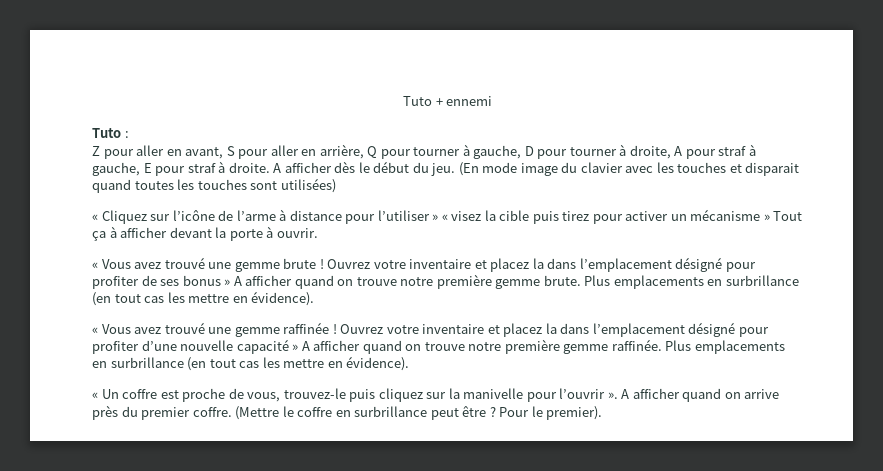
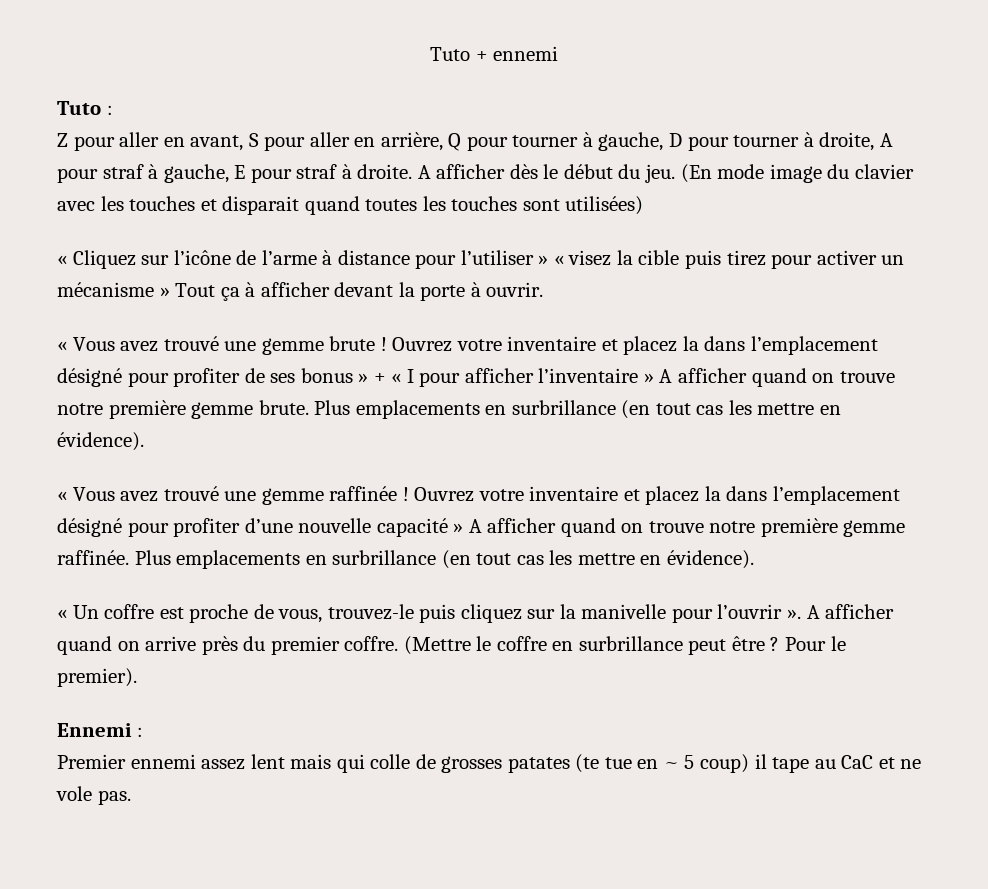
- Ouvrez votre inventaire et placez la dans l’emplacement désigné pour profiter de ses bonus » A afficher quand on trouve notre première gemme brute.
+ Ouvrez votre inventaire et placez la dans l’emplacement désigné pour profiter de ses bonus » + « I pour afficher l’inventaire » A afficher quand on trouve notre première gemme brute.
+ Ennemi :
+ Premier ennemi assez lent mais qui colle de grosses patates (te tue en ~ 5 coup) il tape au CaC et ne vole pas.

